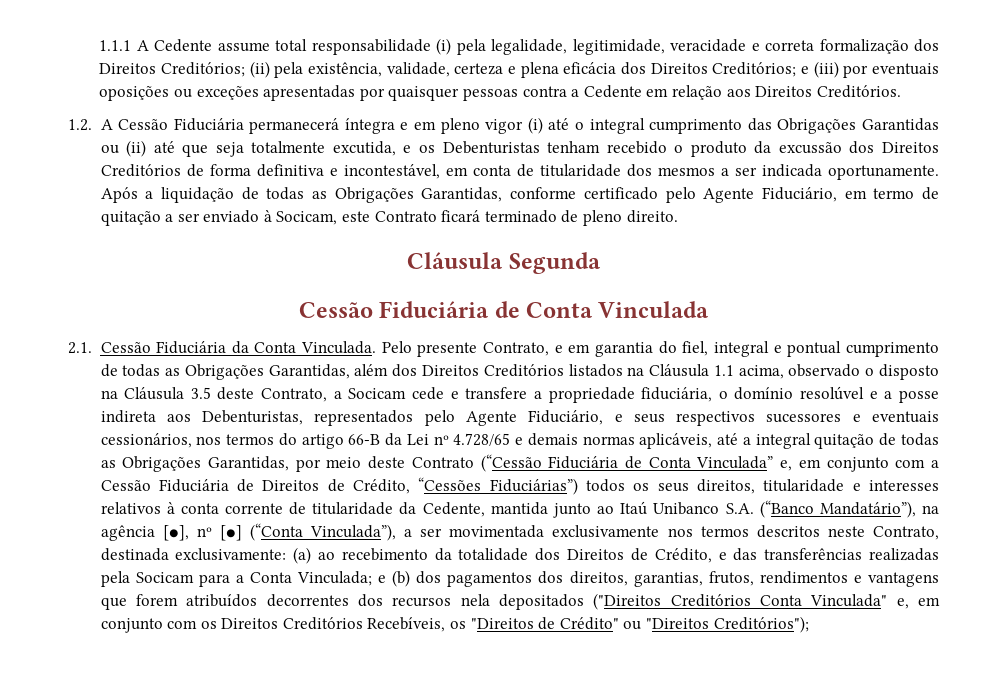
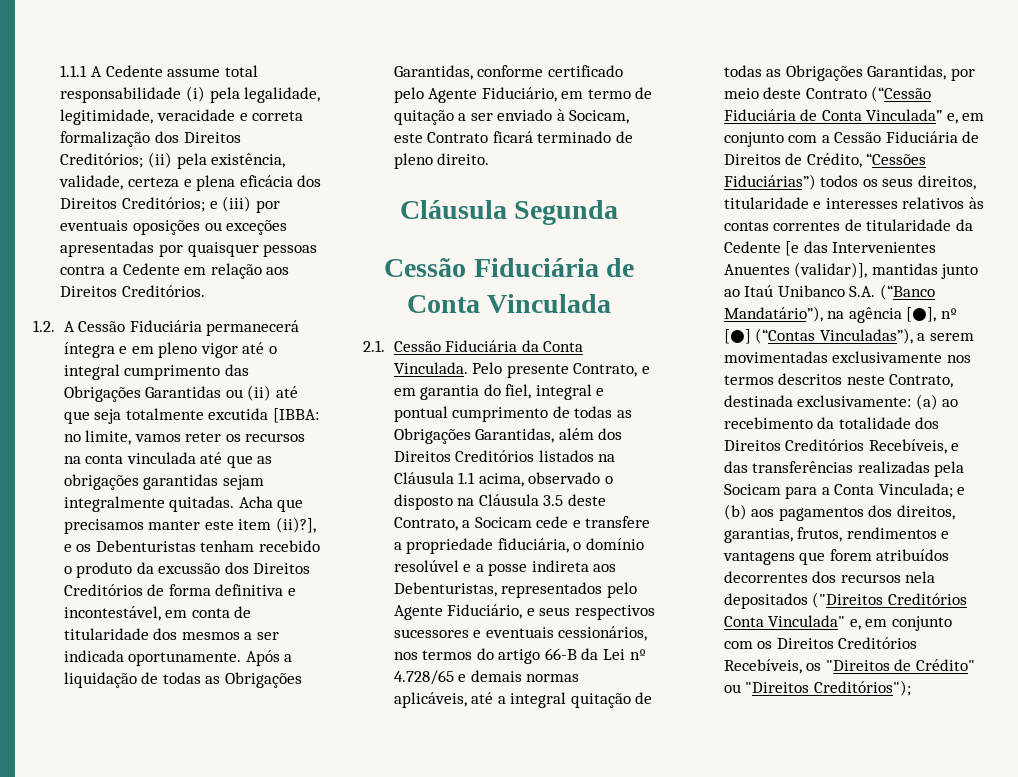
- 1.2. A Cessão Fiduciária permanecerá íntegra e em pleno vigor (i) até o integral cumprimento das Obrigações Garantidas ou (ii) até que seja totalmente excutida, e os Debenturistas tenham recebido o produto da excussão dos Direitos Creditórios de forma definitiva e incontestável, em conta de titularidade dos mesmos a ser indicada oportunamente.
+ 1.2. A Cessão Fiduciária permanecerá íntegra e em pleno vigor até o integral cumprimento das Obrigações Garantidas ou (ii) até que seja totalmente excutida [IBBA: no limite, vamos reter os recursos na conta vinculada até que as obrigações garantidas sejam integralmente quitadas. Acha que precisamos manter este item (ii)?], e os Debenturistas tenham recebido o produto da excussão dos Direitos Creditórios de forma definitiva e incontestável, em conta de titularidade dos mesmos a ser indicada oportunamente.
- Pelo presente Contrato, e em garantia do fiel, integral e pontual cumprimento de todas as Obrigações Garantidas, além dos Direitos Creditórios listados na Cláusula 1.1 acima, observado o disposto na Cláusula 3.5 deste Contrato, a Socicam cede e transfere a propriedade fiduciária, o domínio resolúvel e a posse indireta aos Debenturistas, representados pelo Agente Fiduciário, e seus respectivos sucessores e eventuais cessionários, nos termos do artigo 66-B da Lei nº 4.728/65 e demais normas aplicáveis, até a integral quitação de todas as Obrigações Garantidas, por meio deste Contrato (“Cessão Fiduciária de Conta Vinculada” e, em conjunto com a Cessão Fiduciária de Direitos de Crédito, “Cessões Fiduciárias”) todos os seus direitos, titularidade e interesses relativos à conta corrente de titularidade da Cedente, mantida junto ao Itaú Unibanco S.A. (“Banco Mandatário”), na agência [●], nº [●] (“Conta Vinculada”), a ser movimentada exclusivamente nos termos descritos neste Contrato, destinada exclusivamente:
+ Pelo presente Contrato, e em garantia do fiel, integral e pontual cumprimento de todas as Obrigações Garantidas, além dos Direitos Creditórios listados na Cláusula 1.1 acima, observado o disposto na Cláusula 3.5 deste Contrato, a Socicam cede e transfere a propriedade fiduciária, o domínio resolúvel e a posse indireta aos Debenturistas, representados pelo Agente Fiduciário, e seus respectivos sucessores e eventuais cessionários, nos termos do artigo 66-B da Lei nº 4.728/65 e demais normas aplicáveis, até a integral quitação de todas as Obrigações Garantidas, por meio deste Contrato (“Cessão Fiduciária de Conta Vinculada” e, em conjunto com a Cessão Fiduciária de Direitos de Crédito, “Cessões Fiduciárias”) todos os seus direitos, titularidade e interesses relativos às contas correntes de titularidade da Cedente [e das Intervenientes Anuentes (validar)], mantidas junto ao Itaú Unibanco S.A. (“Banco Mandatário”), na agência [●], nº [●] (“Contas Vinculadas”), a serem movimentadas exclusivamente nos termos descritos neste Contrato, destinada exclusivamente:
- (a) ao recebimento da totalidade dos Direitos de Crédito, e das transferências realizadas pela Socicam para a Conta Vinculada;
+ (a) ao recebimento da totalidade dos Direitos Creditórios Recebíveis, e das transferências realizadas pela Socicam para a Conta Vinculada;
- e (b) dos pagamentos dos direitos, garantias, frutos, rendimentos e vantagens que forem atribuídos decorrentes dos recursos nela depositados ("Direitos Creditórios Conta Vinculada" e, em conjunto com os Direitos Creditórios Recebíveis, os "Direitos de Crédito" ou "Direitos Creditórios");
+ e (b) aos pagamentos dos direitos, garantias, frutos, rendimentos e vantagens que forem atribuídos decorrentes dos recursos nela depositados ("Direitos Creditórios Conta Vinculada" e, em conjunto com os Direitos Creditórios Recebíveis, os "Direitos de Crédito" ou "Direitos Creditórios");

